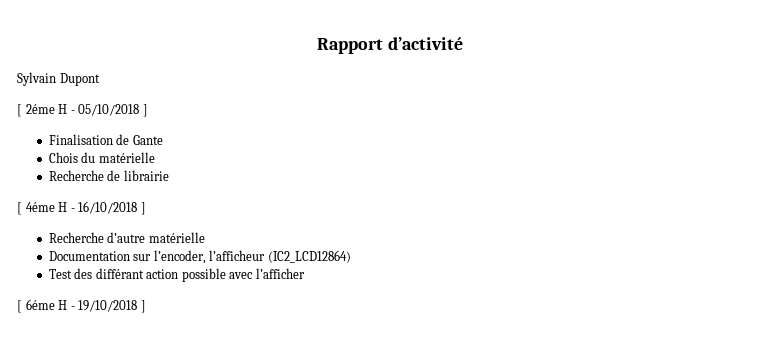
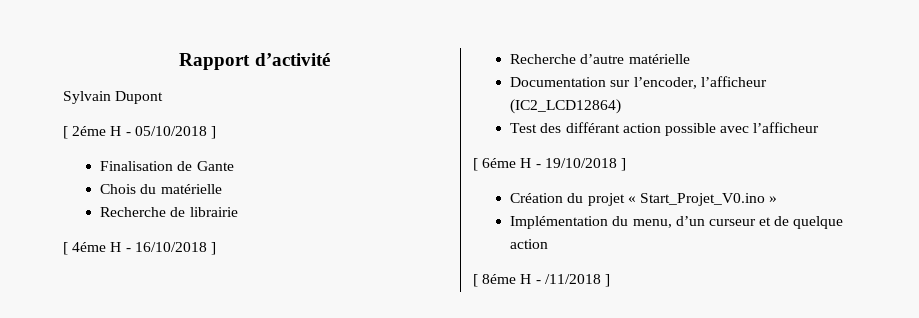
- Test des différant action possible avec l’afficher
+ Test des différant action possible avec l’afficheur
+ Création du projet « Start_Projet_V0.ino »
+ Implémentation du menu, d’un curseur et de quelque action
+ [ 8éme H - /11/2018 ]

